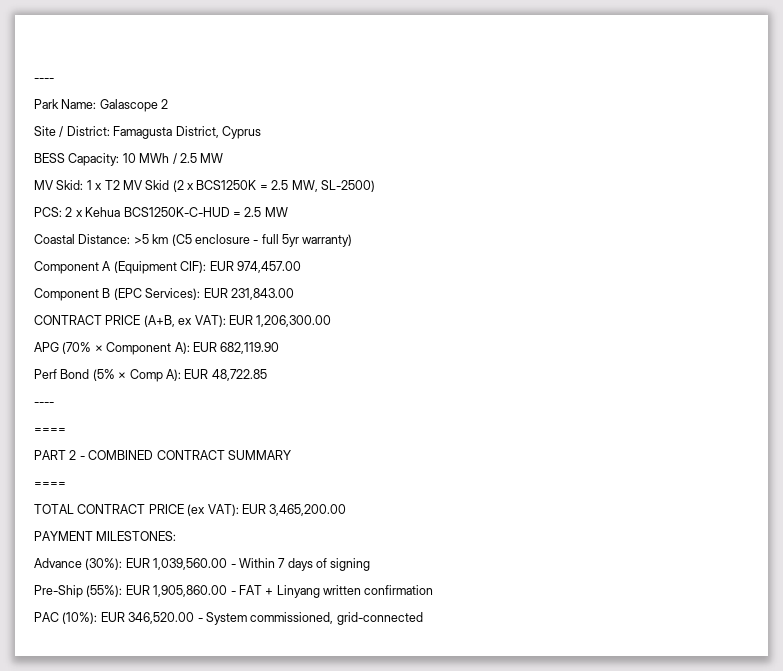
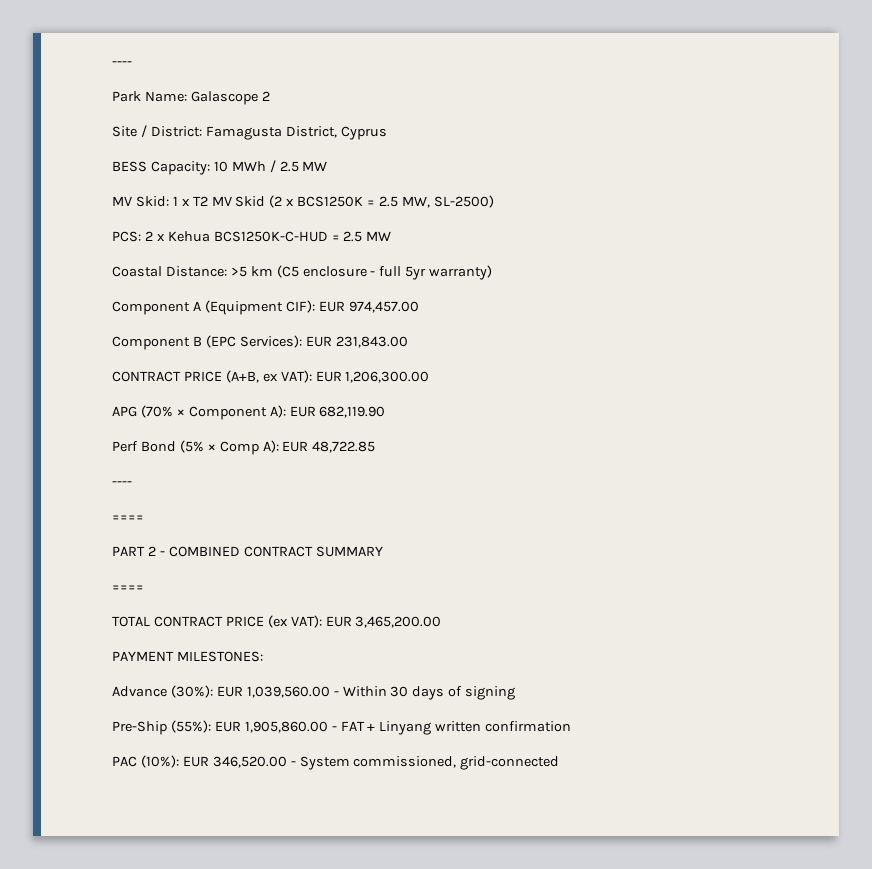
- Advance (30%): EUR 1,039,560.00 - Within 7 days of signing
+ Advance (30%): EUR 1,039,560.00 - Within 30 days of signing

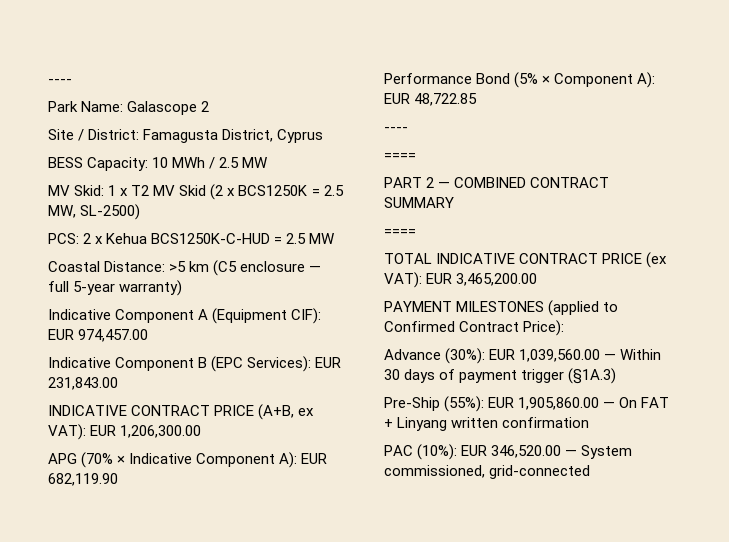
- Coastal Distance: >5 km (C5 enclosure - full 5yr warranty)
+ Coastal Distance: >5 km (C5 enclosure — full 5-year warranty)
- Component A (Equipment CIF): EUR 974,457.00
+ Indicative Component A (Equipment CIF): EUR 974,457.00
- Component B (EPC Services): EUR 231,843.00
+ Indicative Component B (EPC Services): EUR 231,843.00
- CONTRACT PRICE (A+B, ex VAT): EUR 1,206,300.00
+ INDICATIVE CONTRACT PRICE (A+B, ex VAT): EUR 1,206,300.00
- APG (70% × Component A): EUR 682,119.90
+ APG (70% × Indicative Component A): EUR 682,119.90
- Perf Bond (5% × Comp A): EUR 48,722.85
+ Performance Bond (5% × Component A): EUR 48,722.85
- PART 2 - COMBINED CONTRACT SUMMARY
+ PART 2 — COMBINED CONTRACT SUMMARY
- TOTAL CONTRACT PRICE (ex VAT): EUR 3,465,200.00
+ TOTAL INDICATIVE CONTRACT PRICE (ex VAT): EUR 3,465,200.00
- PAYMENT MILESTONES:
+ PAYMENT MILESTONES (applied to Confirmed Contract Price):
- Advance (30%): EUR 1,039,560.00 - Within 30 days of signing
+ Advance (30%): EUR 1,039,560.00 — Within 30 days of payment trigger (§1A.3)
- Pre-Ship (55%): EUR 1,905,860.00 - FAT + Linyang written confirmation
+ Pre-Ship (55%): EUR 1,905,860.00 — On FAT + Linyang written confirmation
- PAC (10%): EUR 346,520.00 - System commissioned, grid-connected
+ PAC (10%): EUR 346,520.00 — System commissioned, grid-connected

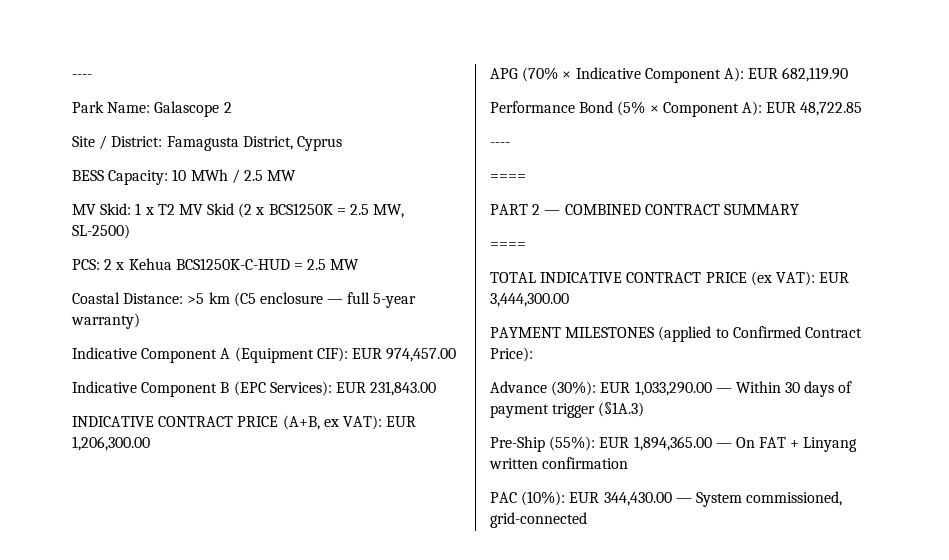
- TOTAL INDICATIVE CONTRACT PRICE (ex VAT): EUR 3,465,200.00
+ TOTAL INDICATIVE CONTRACT PRICE (ex VAT): EUR 3,444,300.00
- Advance (30%): EUR 1,039,560.00 — Within 30 days of payment trigger (§1A.3)
+ Advance (30%): EUR 1,033,290.00 — Within 30 days of payment trigger (§1A.3)
- Pre-Ship (55%): EUR 1,905,860.00 — On FAT + Linyang written confirmation
+ Pre-Ship (55%): EUR 1,894,365.00 — On FAT + Linyang written confirmation
- PAC (10%): EUR 346,520.00 — System commissioned, grid-connected
+ PAC (10%): EUR 344,430.00 — System commissioned, grid-connected

